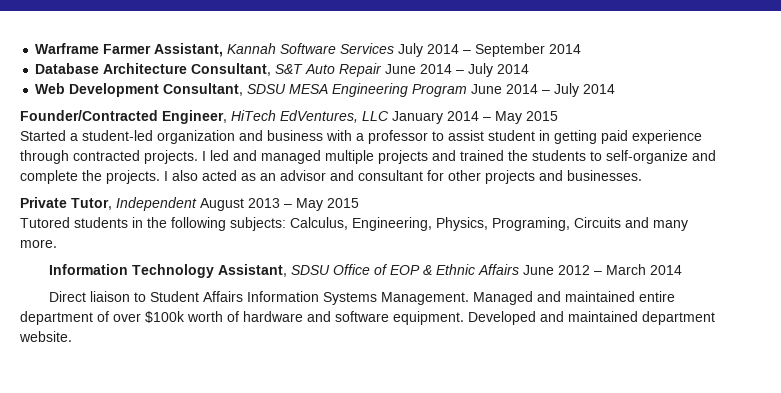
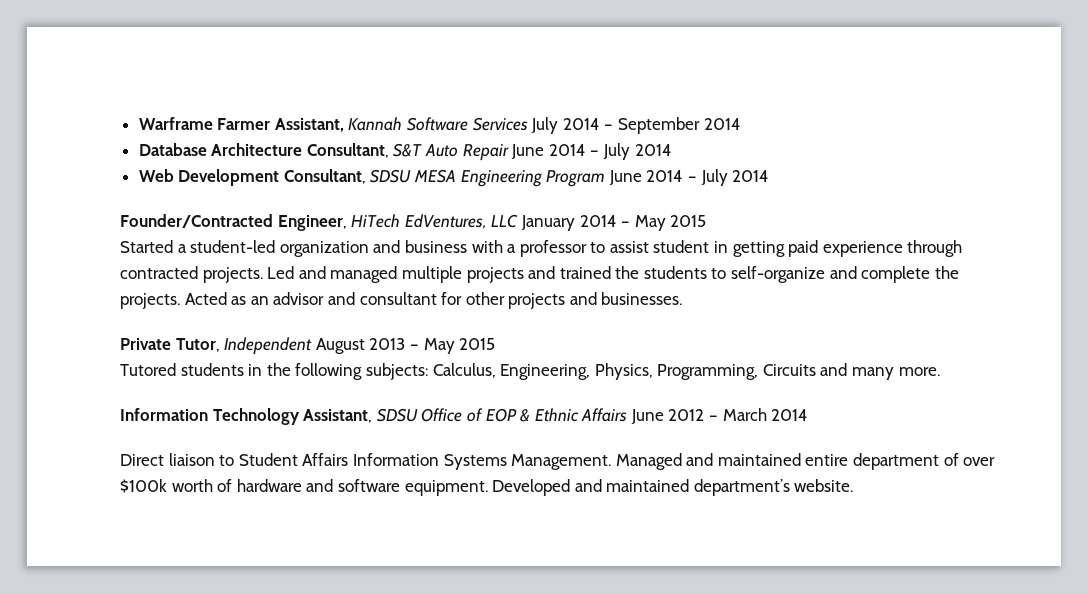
- I led and managed multiple projects and trained the students to self-organize and complete the projects.
+ Led and managed multiple projects and trained the students to self-organize and complete the projects.
- I also acted as an advisor and consultant for other projects and businesses.
+ Acted as an advisor and consultant for other projects and businesses.
- Tutored students in the following subjects: Calculus, Engineering, Physics, Programing, Circuits and many more.
+ Tutored students in the following subjects: Calculus, Engineering, Physics, Programming, Circuits and many more.
- Developed and maintained department website.
+ Developed and maintained department’s website.

